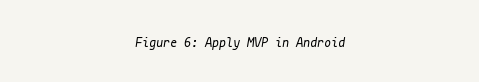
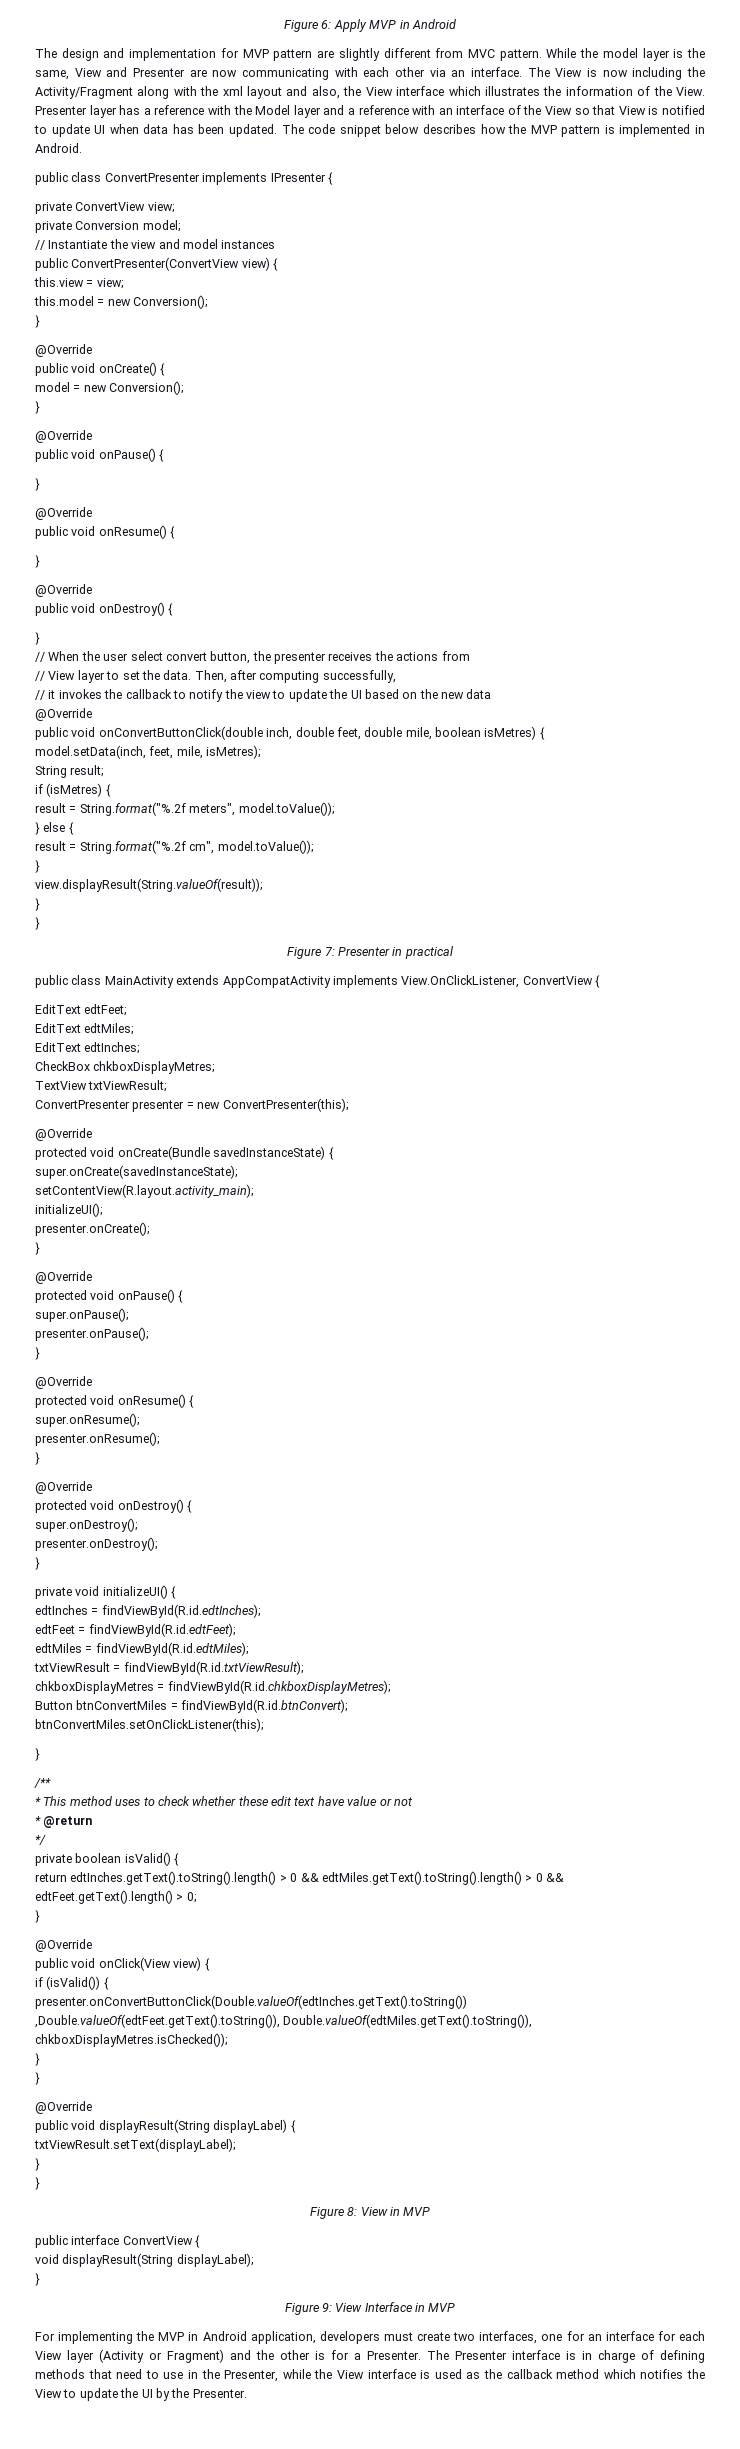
+ The design and implementation for MVP pattern are slightly different from MVC pattern. While the model layer is the same, View and Presenter are now communicating with each other via an interface. The View is now including the Activity/Fragment along with the xml layout and also, the View interface which illustrates the information of the View. Presenter layer has a reference with the Model layer and a reference with an interface of the View so that View is notified to update UI when data has been updated. The code snippet below describes how the MVP pattern is implemented in Android.
+ public class ConvertPresenter implements IPresenter {
+ private ConvertView view;
+ private Conversion model;
+ // Instantiate the view and model instances
+ public ConvertPresenter(ConvertView view) {
+ this.view = view;
+ this.model = new Conversion();
+ }
+ @Override
+ public void onCreate() {
+ model = new Conversion();
+ }
+ @Override
+ public void onPause() {
+ }
+ @Override
+ public void onResume() {
+ }
+ @Override
+ public void onDestroy() {
+ }
+ // When the user select convert button, the presenter receives the actions from
+ // View layer to set the data. Then, after computing successfully,
+ // it invokes the callback to notify the view to update the UI based on the new data
+ @Override
+ public void onConvertButtonClick(double inch, double feet, double mile, boolean isMetres) {
+ model.setData(inch, feet, mile, isMetres);
+ String result;
+ if (isMetres) {
+ result = String.format("%.2f meters", model.toValue());
+ } else {
+ result = String.format("%.2f cm", model.toValue());
+ }
+ view.displayResult(String.valueOf(result));
+ }
+ }
+ Figure 7: Presenter in practical
+ public class MainActivity extends AppCompatActivity implements View.OnClickListener, ConvertView {
+ EditText edtFeet;
+ EditText edtMiles;
+ EditText edtInches;
+ CheckBox chkboxDisplayMetres;
+ TextView txtViewResult;
+ ConvertPresenter presenter = new ConvertPresenter(this);
+ @Override
+ protected void onCreate(Bundle savedInstanceState) {
+ super.onCreate(savedInstanceState);
+ setContentView(R.layout.activity_main);
+ initializeUI();
+ presenter.onCreate();
+ }
+ @Override
+ protected void onPause() {
+ super.onPause();
+ presenter.onPause();
+ }
+ @Override
+ protected void onResume() {
+ super.onResume();
+ presenter.onResume();
+ }
+ @Override
+ protected void onDestroy() {
+ super.onDestroy();
+ presenter.onDestroy();
+ }
+ private void initializeUI() {
+ edtInches = findViewById(R.id.edtInches);
+ edtFeet = findViewById(R.id.edtFeet);
+ edtMiles = findViewById(R.id.edtMiles);
+ txtViewResult = findViewById(R.id.txtViewResult);
+ chkboxDisplayMetres = findViewById(R.id.chkboxDisplayMetres);
+ Button btnConvertMiles = findViewById(R.id.btnConvert);
+ btnConvertMiles.setOnClickListener(this);
+ }
+ /**
+ * This method uses to check whether these edit text have value or not
+ * @return
+ */
+ private boolean isValid() {
+ return edtInches.getText().toString().length() > 0 && edtMiles.getText().toString().length() > 0 && edtFeet.getText().length() > 0;
+ }
+ @Override
+ public void onClick(View view) {
+ if (isValid()) {
+ presenter.onConvertButtonClick(Double.valueOf(edtInches.getText().toString()) ,Double.valueOf(edtFeet.getText().toString()), Double.valueOf(edtMiles.getText().toString()), chkboxDisplayMetres.isChecked());
+ }
+ }
+ @Override
+ public void displayResult(String displayLabel) {
+ txtViewResult.setText(displayLabel);
+ }
+ }
+ Figure 8: View in MVP
+ public interface ConvertView {
+ void displayResult(String displayLabel);
+ }
+ Figure 9: View Interface in MVP
+ For implementing the MVP in Android application, developers must create two interfaces, one for an interface for each View layer (Activity or Fragment) and the other is for a Presenter. The Presenter interface is in charge of defining methods that need to use in the Presenter, while the View interface is used as the callback method which notifies the View to update the UI by the Presenter.

